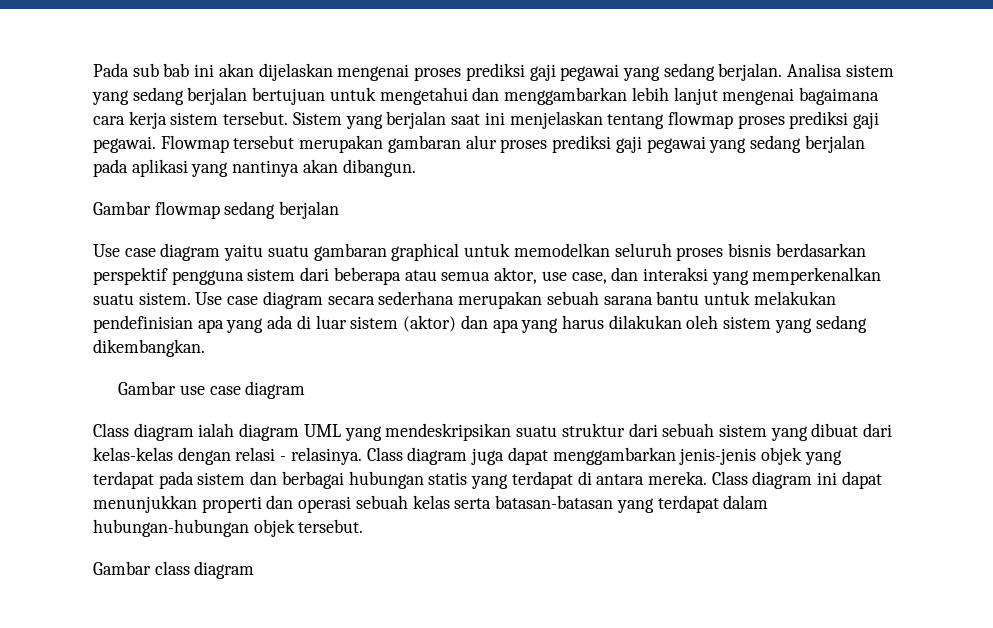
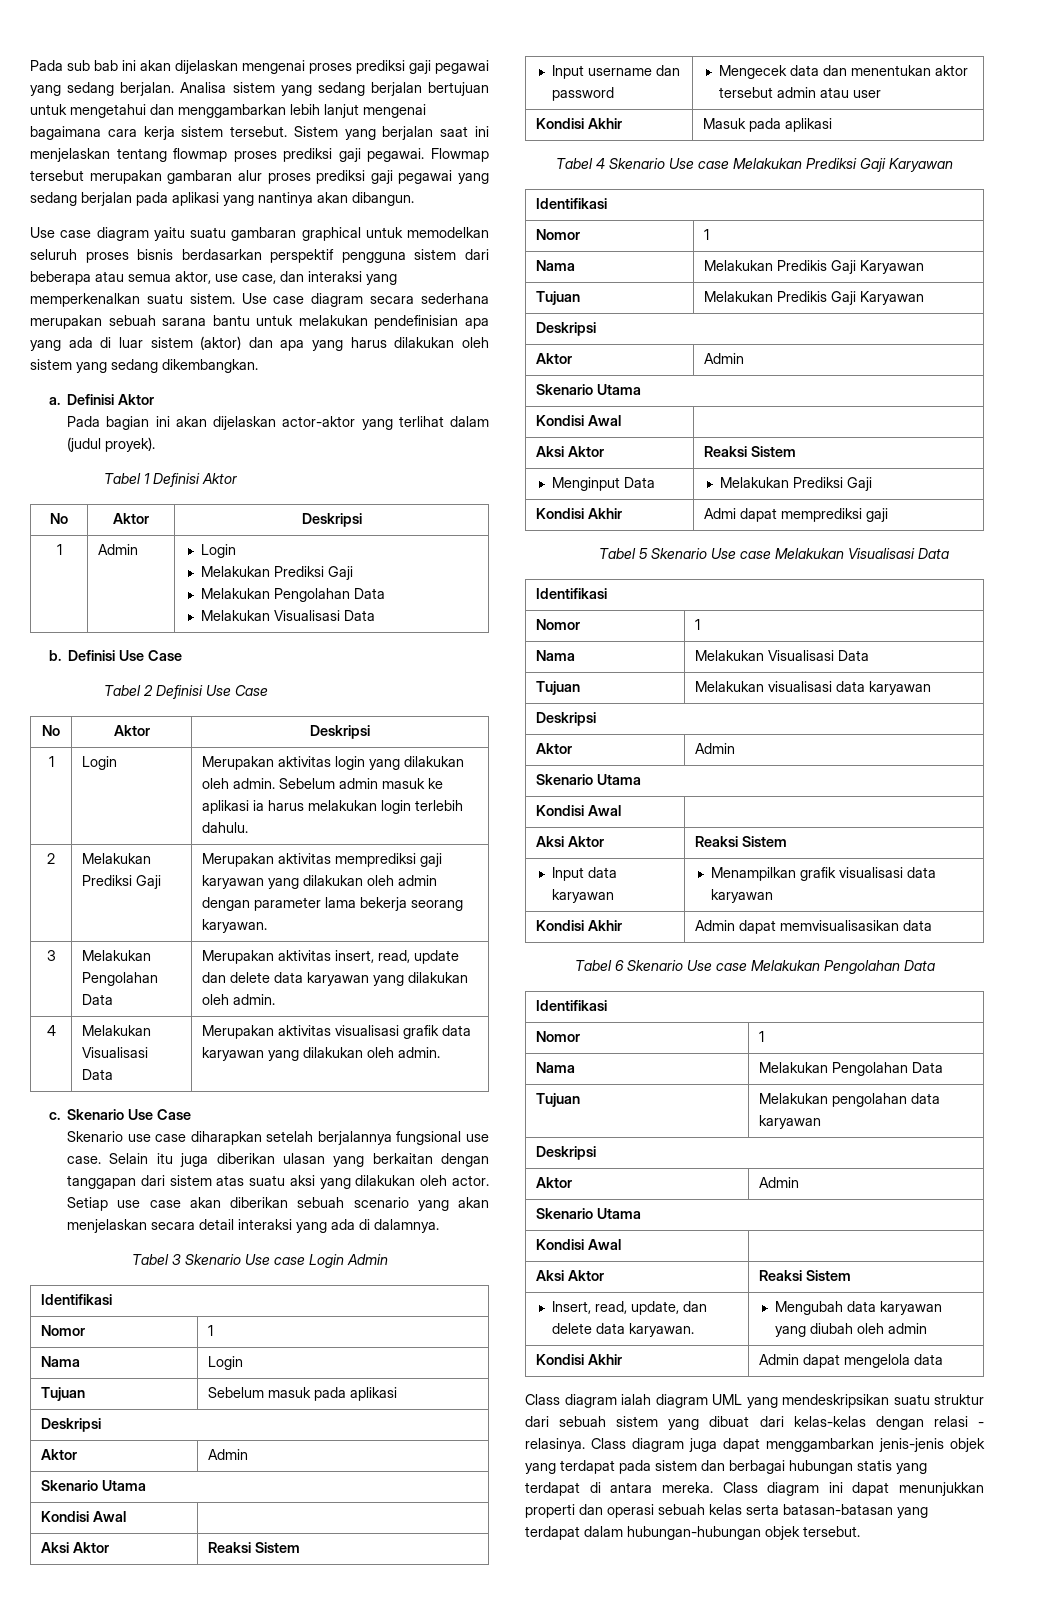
- Gambar flowmap sedang berjalan
- Gambar use case diagram
+ a. Definisi Aktor
+ Pada bagian ini akan dijelaskan actor-aktor yang terlihat dalam (judul proyek).
+ Tabel 1 Definisi Aktor
+ No | Aktor | Deskripsi
+ 1 | Admin | Login
+ Melakukan Prediksi Gaji
+ Melakukan Pengolahan Data
+ Melakukan Visualisasi Data
+ b. Definisi Use Case
+ Tabel 2 Definisi Use Case
+ No | Aktor | Deskripsi
+ 1 | Login | Merupakan aktivitas login yang dilakukan oleh admin. Sebelum admin masuk ke aplikasi ia harus melakukan login terlebih dahulu.
+ 2 | Melakukan Prediksi Gaji | Merupakan aktivitas memprediksi gaji karyawan yang dilakukan oleh admin dengan parameter lama bekerja seorang karyawan.
+ 3 | Melakukan Pengolahan Data | Merupakan aktivitas insert, read, update dan delete data karyawan yang dilakukan oleh admin.
+ 4 | Melakukan Visualisasi Data | Merupakan aktivitas visualisasi grafik data karyawan yang dilakukan oleh admin.
+ c. Skenario Use Case
+ Skenario use case diharapkan setelah berjalannya fungsional use case. Selain itu juga diberikan ulasan yang berkaitan dengan tanggapan dari sistem atas suatu aksi yang dilakukan oleh actor. Setiap use case akan diberikan sebuah scenario yang akan menjelaskan secara detail interaksi yang ada di dalamnya.
+ Tabel 3 Skenario Use case Login Admin
+ Identifikasi
+ Nomor | 1
+ Nama | Login
+ Tujuan | Sebelum masuk pada aplikasi
+ Deskripsi
+ Aktor | Admin
+ Skenario Utama
+ Kondisi Awal |
+ Aksi Aktor | Reaksi Sistem
+ Input username dan password | Mengecek data dan menentukan aktor tersebut admin atau user
+ Kondisi Akhir | Masuk pada aplikasi
+ Tabel 4 Skenario Use case Melakukan Prediksi Gaji Karyawan
+ Identifikasi
+ Nomor | 1
+ Nama | Melakukan Predikis Gaji Karyawan
+ Tujuan | Melakukan Predikis Gaji Karyawan
+ Deskripsi
+ Aktor | Admin
+ Skenario Utama
+ Kondisi Awal |
+ Aksi Aktor | Reaksi Sistem
+ Menginput Data | Melakukan Prediksi Gaji
+ Kondisi Akhir | Admi dapat memprediksi gaji
+ Tabel 5 Skenario Use case Melakukan Visualisasi Data
+ Identifikasi
+ Nomor | 1
+ Nama | Melakukan Visualisasi Data
+ Tujuan | Melakukan visualisasi data karyawan
+ Deskripsi
+ Aktor | Admin
+ Skenario Utama
+ Kondisi Awal |
+ Aksi Aktor | Reaksi Sistem
+ Input data karyawan | Menampilkan grafik visualisasi data karyawan
+ Kondisi Akhir | Admin dapat memvisualisasikan data
+ Tabel 6 Skenario Use case Melakukan Pengolahan Data
+ Identifikasi
+ Nomor | 1
+ Nama | Melakukan Pengolahan Data
+ Tujuan | Melakukan pengolahan data karyawan
+ Deskripsi
+ Aktor | Admin
+ Skenario Utama
+ Kondisi Awal |
+ Aksi Aktor | Reaksi Sistem
+ Insert, read, update, dan delete data karyawan. | Mengubah data karyawan yang diubah oleh admin
+ Kondisi Akhir | Admin dapat mengelola data
- Gambar class diagram

